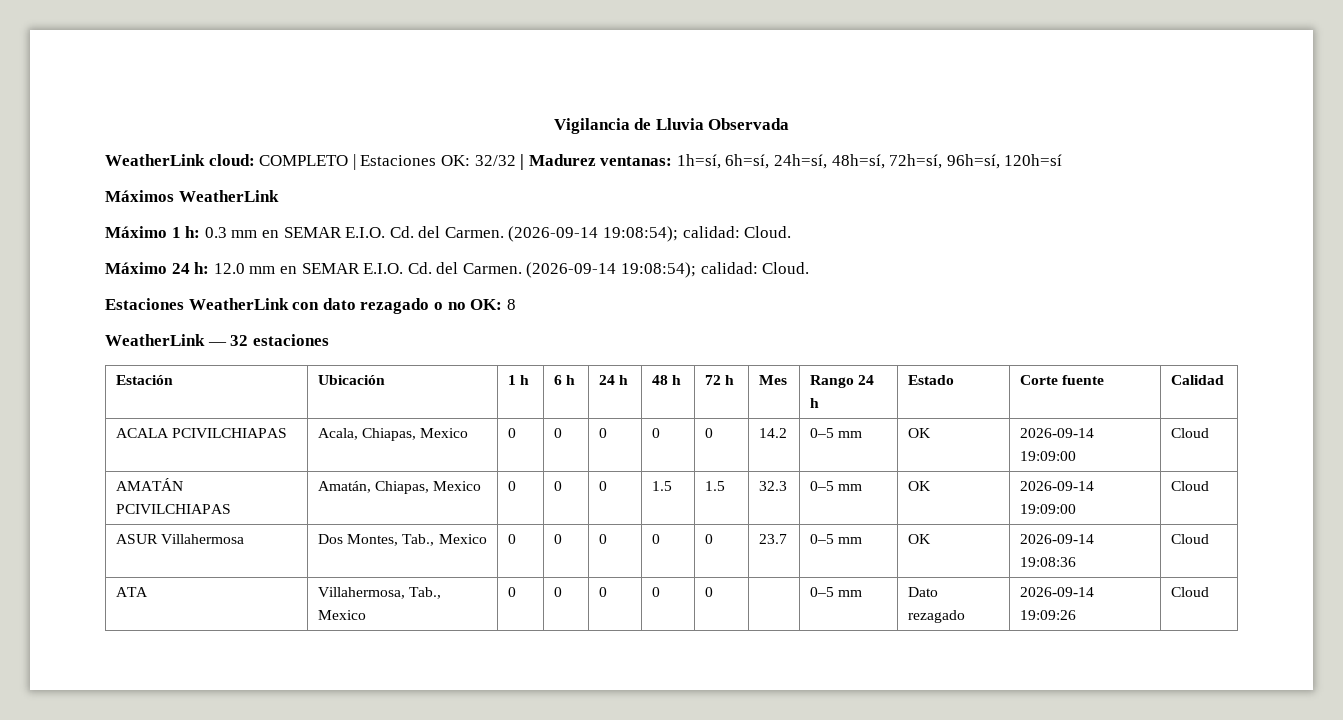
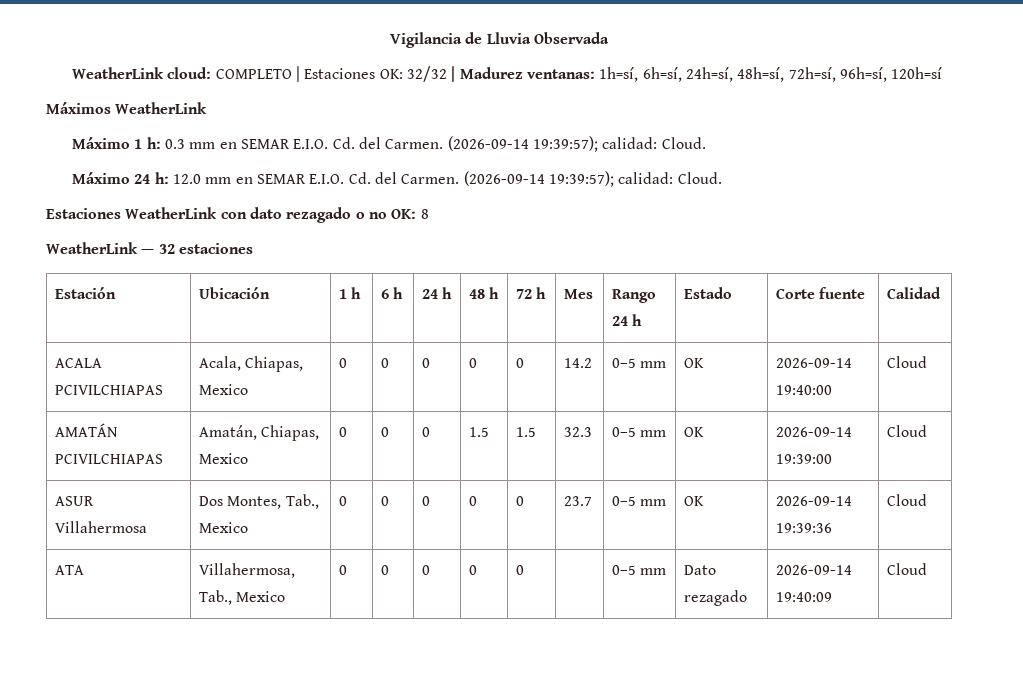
- Máximo 1 h: 0.3 mm en SEMAR E.I.O. Cd. del Carmen. (2026-09-14 19:08:54); calidad: Cloud.
+ Máximo 1 h: 0.3 mm en SEMAR E.I.O. Cd. del Carmen. (2026-09-14 19:39:57); calidad: Cloud.
- Máximo 24 h: 12.0 mm en SEMAR E.I.O. Cd. del Carmen. (2026-09-14 19:08:54); calidad: Cloud.
+ Máximo 24 h: 12.0 mm en SEMAR E.I.O. Cd. del Carmen. (2026-09-14 19:39:57); calidad: Cloud.
- ACALA PCIVILCHIAPAS | Acala, Chiapas, Mexico | 0 | 0 | 0 | 0 | 0 | 14.2 | 0–5 mm | OK | 2026-09-14 19:09:00 | Cloud
+ ACALA PCIVILCHIAPAS | Acala, Chiapas, Mexico | 0 | 0 | 0 | 0 | 0 | 14.2 | 0–5 mm | OK | 2026-09-14 19:40:00 | Cloud
- AMATÁN PCIVILCHIAPAS | Amatán, Chiapas, Mexico | 0 | 0 | 0 | 1.5 | 1.5 | 32.3 | 0–5 mm | OK | 2026-09-14 19:09:00 | Cloud
+ AMATÁN PCIVILCHIAPAS | Amatán, Chiapas, Mexico | 0 | 0 | 0 | 1.5 | 1.5 | 32.3 | 0–5 mm | OK | 2026-09-14 19:39:00 | Cloud
- ASUR Villahermosa | Dos Montes, Tab., Mexico | 0 | 0 | 0 | 0 | 0 | 23.7 | 0–5 mm | OK | 2026-09-14 19:08:36 | Cloud
+ ASUR Villahermosa | Dos Montes, Tab., Mexico | 0 | 0 | 0 | 0 | 0 | 23.7 | 0–5 mm | OK | 2026-09-14 19:39:36 | Cloud
- ATA | Villahermosa, Tab., Mexico | 0 | 0 | 0 | 0 | 0 | | 0–5 mm | Dato rezagado | 2026-09-14 19:09:26 | Cloud
+ ATA | Villahermosa, Tab., Mexico | 0 | 0 | 0 | 0 | 0 | | 0–5 mm | Dato rezagado | 2026-09-14 19:40:09 | Cloud

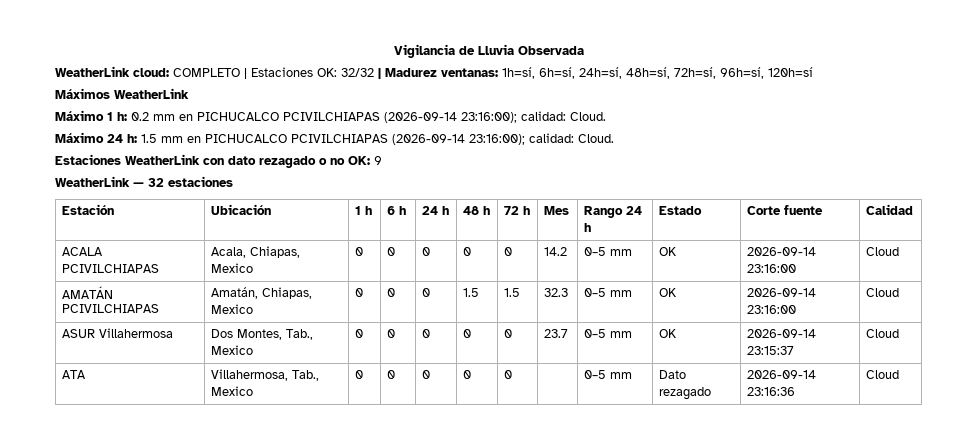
- Máximo 1 h: 0.3 mm en SEMAR E.I.O. Cd. del Carmen. (2026-09-14 19:39:57); calidad: Cloud.
+ Máximo 1 h: 0.2 mm en PICHUCALCO PCIVILCHIAPAS (2026-09-14 23:16:00); calidad: Cloud.
- Máximo 24 h: 12.0 mm en SEMAR E.I.O. Cd. del Carmen. (2026-09-14 19:39:57); calidad: Cloud.
+ Máximo 24 h: 1.5 mm en PICHUCALCO PCIVILCHIAPAS (2026-09-14 23:16:00); calidad: Cloud.
- Estaciones WeatherLink con dato rezagado o no OK: 8
+ Estaciones WeatherLink con dato rezagado o no OK: 9
- ACALA PCIVILCHIAPAS | Acala, Chiapas, Mexico | 0 | 0 | 0 | 0 | 0 | 14.2 | 0–5 mm | OK | 2026-09-14 19:40:00 | Cloud
+ ACALA PCIVILCHIAPAS | Acala, Chiapas, Mexico | 0 | 0 | 0 | 0 | 0 | 14.2 | 0–5 mm | OK | 2026-09-14 23:16:00 | Cloud
- AMATÁN PCIVILCHIAPAS | Amatán, Chiapas, Mexico | 0 | 0 | 0 | 1.5 | 1.5 | 32.3 | 0–5 mm | OK | 2026-09-14 19:39:00 | Cloud
+ AMATÁN PCIVILCHIAPAS | Amatán, Chiapas, Mexico | 0 | 0 | 0 | 1.5 | 1.5 | 32.3 | 0–5 mm | OK | 2026-09-14 23:16:00 | Cloud
- ASUR Villahermosa | Dos Montes, Tab., Mexico | 0 | 0 | 0 | 0 | 0 | 23.7 | 0–5 mm | OK | 2026-09-14 19:39:36 | Cloud
+ ASUR Villahermosa | Dos Montes, Tab., Mexico | 0 | 0 | 0 | 0 | 0 | 23.7 | 0–5 mm | OK | 2026-09-14 23:15:37 | Cloud
- ATA | Villahermosa, Tab., Mexico | 0 | 0 | 0 | 0 | 0 | | 0–5 mm | Dato rezagado | 2026-09-14 19:40:09 | Cloud
+ ATA | Villahermosa, Tab., Mexico | 0 | 0 | 0 | 0 | 0 | | 0–5 mm | Dato rezagado | 2026-09-14 23:16:36 | Cloud

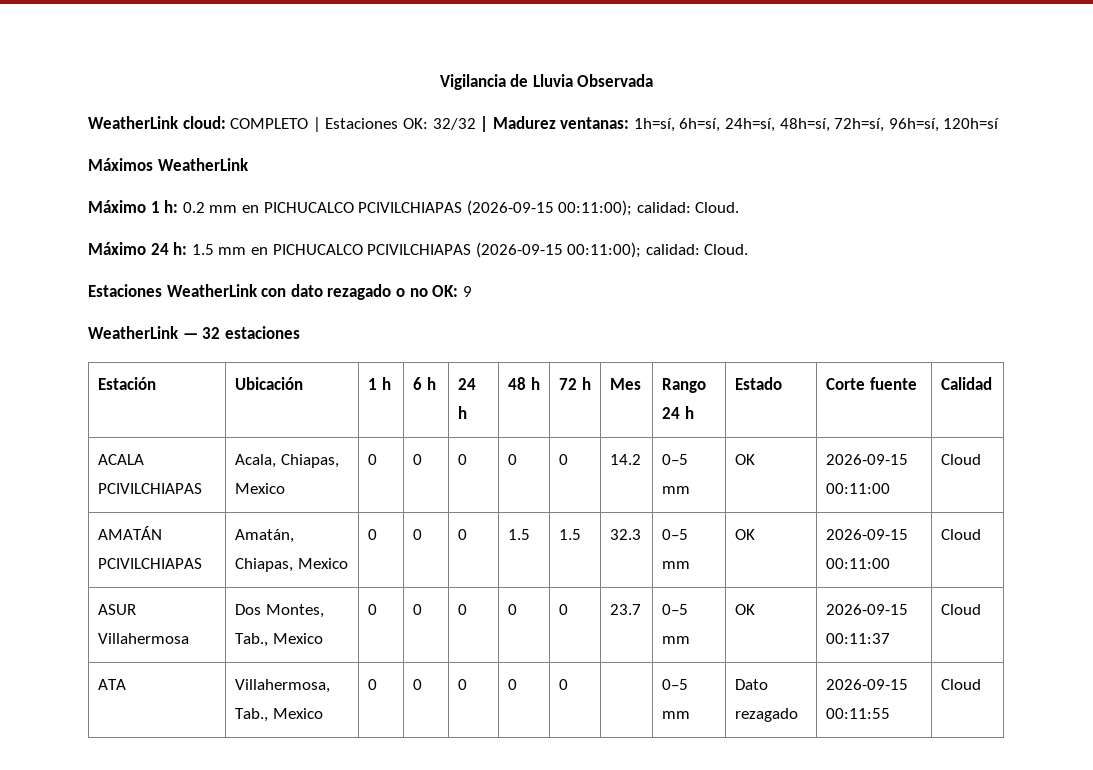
- Máximo 1 h: 0.2 mm en PICHUCALCO PCIVILCHIAPAS (2026-09-14 23:16:00); calidad: Cloud.
+ Máximo 1 h: 0.2 mm en PICHUCALCO PCIVILCHIAPAS (2026-09-15 00:11:00); calidad: Cloud.
- Máximo 24 h: 1.5 mm en PICHUCALCO PCIVILCHIAPAS (2026-09-14 23:16:00); calidad: Cloud.
+ Máximo 24 h: 1.5 mm en PICHUCALCO PCIVILCHIAPAS (2026-09-15 00:11:00); calidad: Cloud.
- ACALA PCIVILCHIAPAS | Acala, Chiapas, Mexico | 0 | 0 | 0 | 0 | 0 | 14.2 | 0–5 mm | OK | 2026-09-14 23:16:00 | Cloud
+ ACALA PCIVILCHIAPAS | Acala, Chiapas, Mexico | 0 | 0 | 0 | 0 | 0 | 14.2 | 0–5 mm | OK | 2026-09-15 00:11:00 | Cloud
- AMATÁN PCIVILCHIAPAS | Amatán, Chiapas, Mexico | 0 | 0 | 0 | 1.5 | 1.5 | 32.3 | 0–5 mm | OK | 2026-09-14 23:16:00 | Cloud
+ AMATÁN PCIVILCHIAPAS | Amatán, Chiapas, Mexico | 0 | 0 | 0 | 1.5 | 1.5 | 32.3 | 0–5 mm | OK | 2026-09-15 00:11:00 | Cloud
- ASUR Villahermosa | Dos Montes, Tab., Mexico | 0 | 0 | 0 | 0 | 0 | 23.7 | 0–5 mm | OK | 2026-09-14 23:15:37 | Cloud
+ ASUR Villahermosa | Dos Montes, Tab., Mexico | 0 | 0 | 0 | 0 | 0 | 23.7 | 0–5 mm | OK | 2026-09-15 00:11:37 | Cloud
- ATA | Villahermosa, Tab., Mexico | 0 | 0 | 0 | 0 | 0 | | 0–5 mm | Dato rezagado | 2026-09-14 23:16:36 | Cloud
+ ATA | Villahermosa, Tab., Mexico | 0 | 0 | 0 | 0 | 0 | | 0–5 mm | Dato rezagado | 2026-09-15 00:11:55 | Cloud

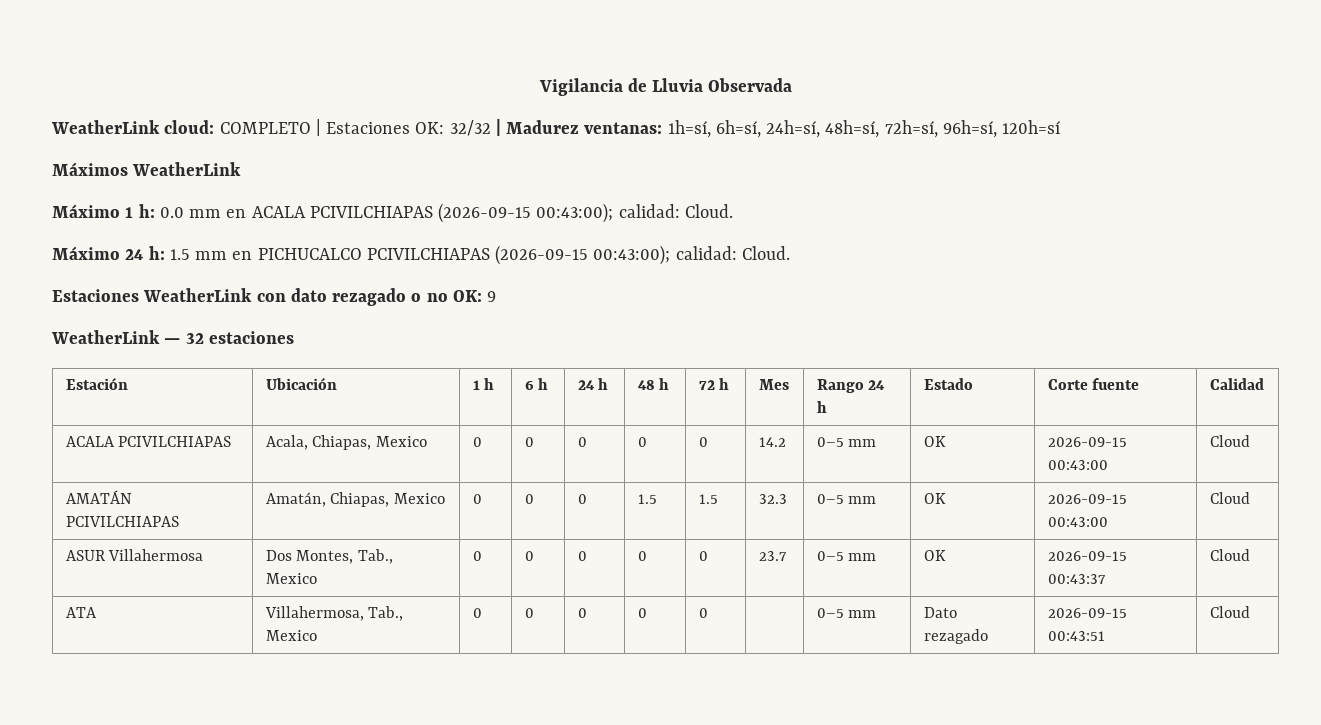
- Máximo 1 h: 0.2 mm en PICHUCALCO PCIVILCHIAPAS (2026-09-15 00:11:00); calidad: Cloud.
+ Máximo 1 h: 0.0 mm en ACALA PCIVILCHIAPAS (2026-09-15 00:43:00); calidad: Cloud.
- Máximo 24 h: 1.5 mm en PICHUCALCO PCIVILCHIAPAS (2026-09-15 00:11:00); calidad: Cloud.
+ Máximo 24 h: 1.5 mm en PICHUCALCO PCIVILCHIAPAS (2026-09-15 00:43:00); calidad: Cloud.
- ACALA PCIVILCHIAPAS | Acala, Chiapas, Mexico | 0 | 0 | 0 | 0 | 0 | 14.2 | 0–5 mm | OK | 2026-09-15 00:11:00 | Cloud
+ ACALA PCIVILCHIAPAS | Acala, Chiapas, Mexico | 0 | 0 | 0 | 0 | 0 | 14.2 | 0–5 mm | OK | 2026-09-15 00:43:00 | Cloud
- AMATÁN PCIVILCHIAPAS | Amatán, Chiapas, Mexico | 0 | 0 | 0 | 1.5 | 1.5 | 32.3 | 0–5 mm | OK | 2026-09-15 00:11:00 | Cloud
+ AMATÁN PCIVILCHIAPAS | Amatán, Chiapas, Mexico | 0 | 0 | 0 | 1.5 | 1.5 | 32.3 | 0–5 mm | OK | 2026-09-15 00:43:00 | Cloud
- ASUR Villahermosa | Dos Montes, Tab., Mexico | 0 | 0 | 0 | 0 | 0 | 23.7 | 0–5 mm | OK | 2026-09-15 00:11:37 | Cloud
+ ASUR Villahermosa | Dos Montes, Tab., Mexico | 0 | 0 | 0 | 0 | 0 | 23.7 | 0–5 mm | OK | 2026-09-15 00:43:37 | Cloud
- ATA | Villahermosa, Tab., Mexico | 0 | 0 | 0 | 0 | 0 | | 0–5 mm | Dato rezagado | 2026-09-15 00:11:55 | Cloud
+ ATA | Villahermosa, Tab., Mexico | 0 | 0 | 0 | 0 | 0 | | 0–5 mm | Dato rezagado | 2026-09-15 00:43:51 | Cloud

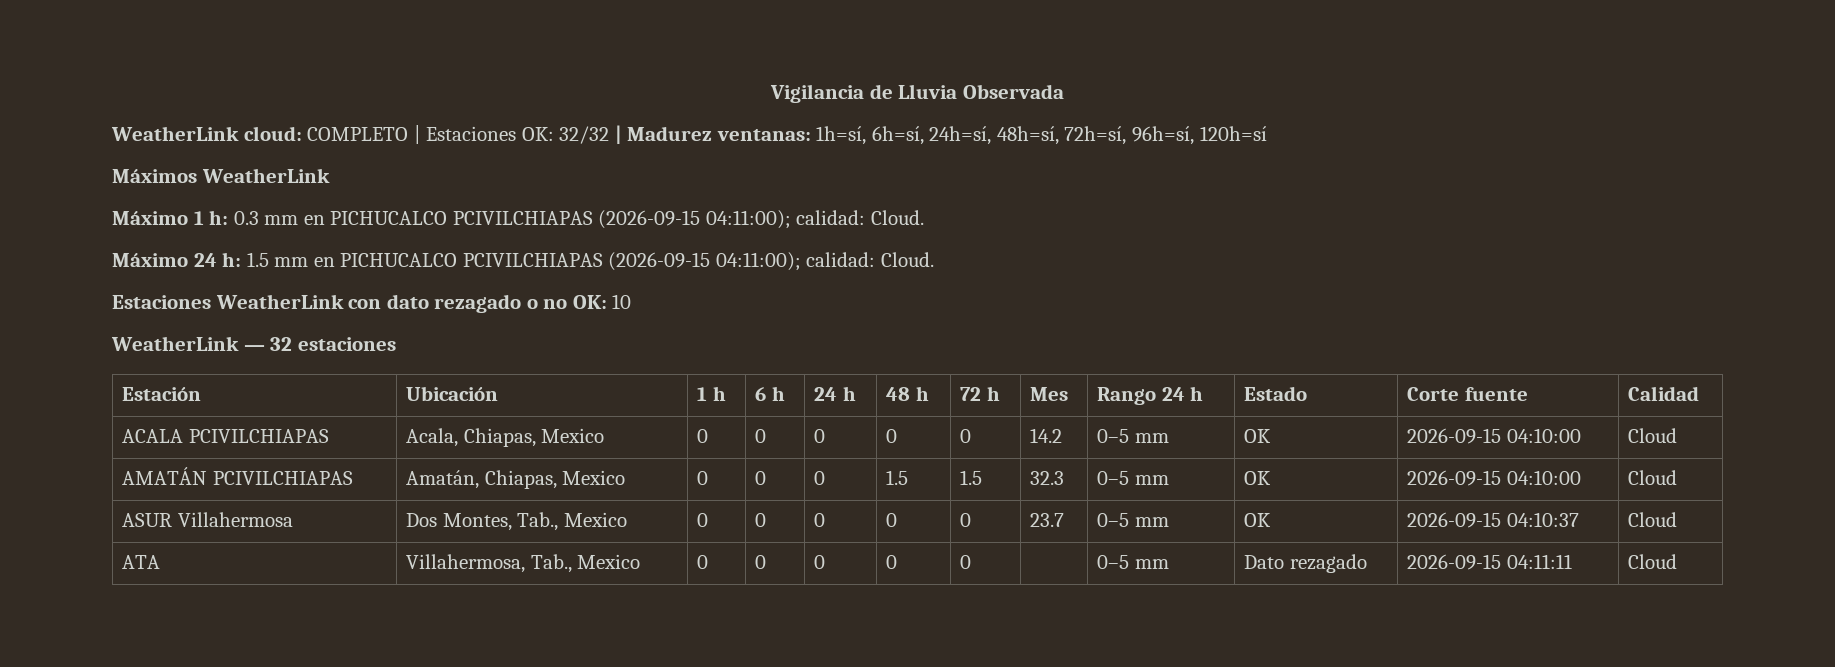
- Máximo 1 h: 0.0 mm en ACALA PCIVILCHIAPAS (2026-09-15 00:43:00); calidad: Cloud.
+ Máximo 1 h: 0.3 mm en PICHUCALCO PCIVILCHIAPAS (2026-09-15 04:11:00); calidad: Cloud.
- Máximo 24 h: 1.5 mm en PICHUCALCO PCIVILCHIAPAS (2026-09-15 00:43:00); calidad: Cloud.
+ Máximo 24 h: 1.5 mm en PICHUCALCO PCIVILCHIAPAS (2026-09-15 04:11:00); calidad: Cloud.
- Estaciones WeatherLink con dato rezagado o no OK: 9
+ Estaciones WeatherLink con dato rezagado o no OK: 10
- ACALA PCIVILCHIAPAS | Acala, Chiapas, Mexico | 0 | 0 | 0 | 0 | 0 | 14.2 | 0–5 mm | OK | 2026-09-15 00:43:00 | Cloud
+ ACALA PCIVILCHIAPAS | Acala, Chiapas, Mexico | 0 | 0 | 0 | 0 | 0 | 14.2 | 0–5 mm | OK | 2026-09-15 04:10:00 | Cloud
- AMATÁN PCIVILCHIAPAS | Amatán, Chiapas, Mexico | 0 | 0 | 0 | 1.5 | 1.5 | 32.3 | 0–5 mm | OK | 2026-09-15 00:43:00 | Cloud
+ AMATÁN PCIVILCHIAPAS | Amatán, Chiapas, Mexico | 0 | 0 | 0 | 1.5 | 1.5 | 32.3 | 0–5 mm | OK | 2026-09-15 04:10:00 | Cloud
- ASUR Villahermosa | Dos Montes, Tab., Mexico | 0 | 0 | 0 | 0 | 0 | 23.7 | 0–5 mm | OK | 2026-09-15 00:43:37 | Cloud
+ ASUR Villahermosa | Dos Montes, Tab., Mexico | 0 | 0 | 0 | 0 | 0 | 23.7 | 0–5 mm | OK | 2026-09-15 04:10:37 | Cloud
- ATA | Villahermosa, Tab., Mexico | 0 | 0 | 0 | 0 | 0 | | 0–5 mm | Dato rezagado | 2026-09-15 00:43:51 | Cloud
+ ATA | Villahermosa, Tab., Mexico | 0 | 0 | 0 | 0 | 0 | | 0–5 mm | Dato rezagado | 2026-09-15 04:11:11 | Cloud

